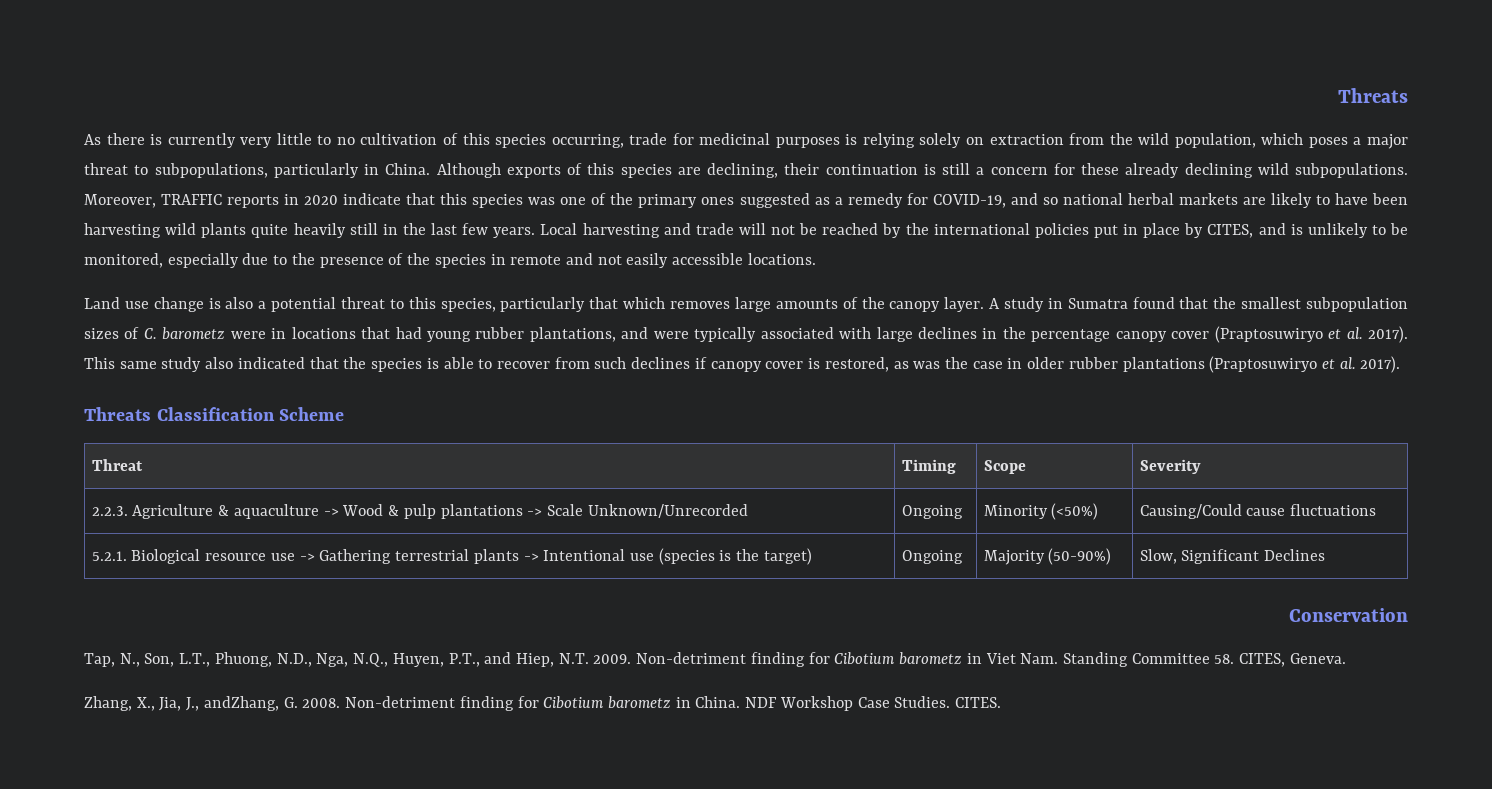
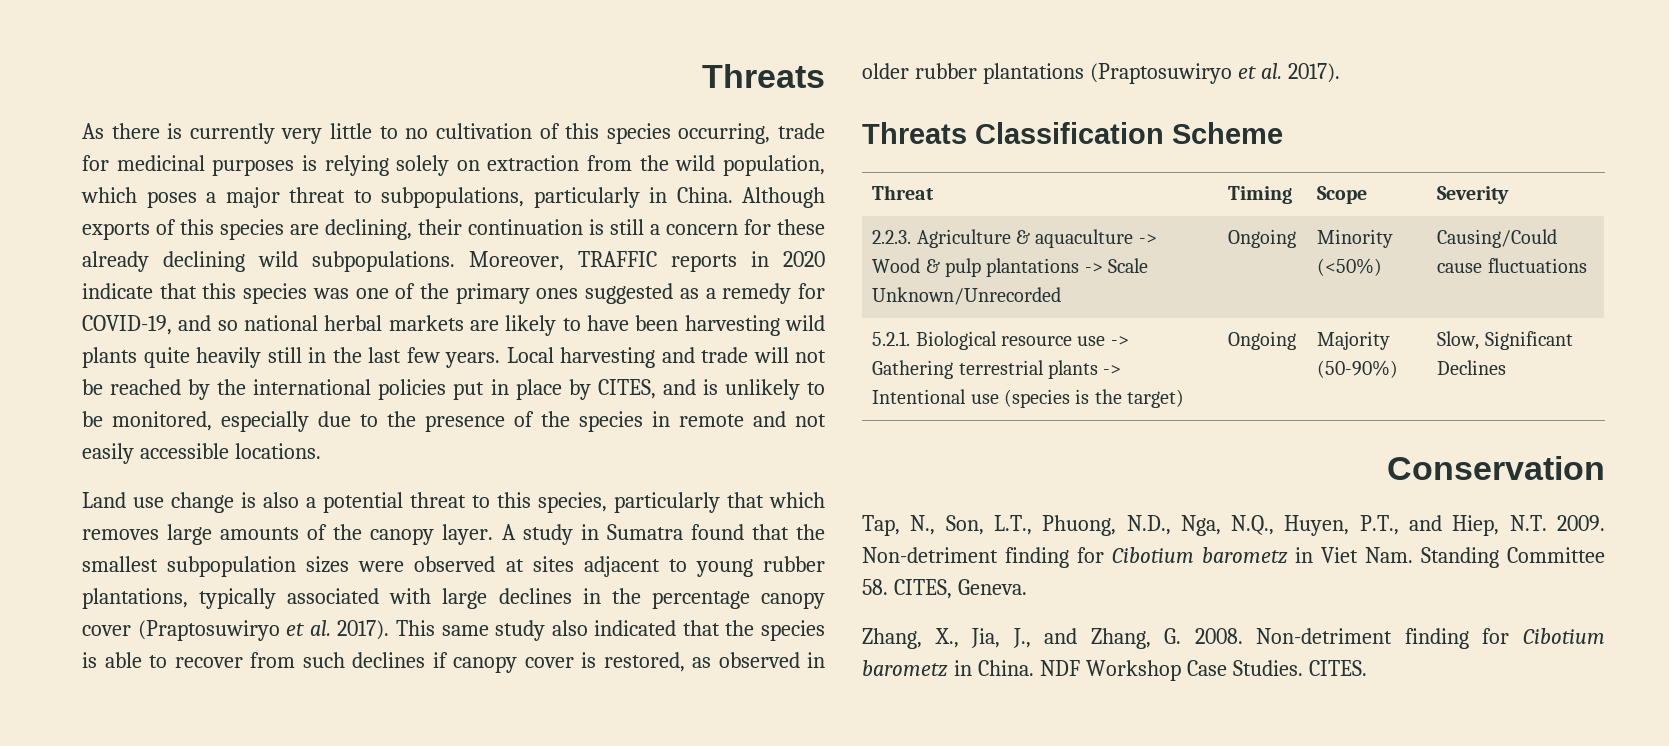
- A study in Sumatra found that the smallest subpopulation sizes of C. barometz were in locations that had young rubber plantations, and were typically associated with large declines in the percentage canopy cover (Praptosuwiryo et al. 2017).
+ A study in Sumatra found that the smallest subpopulation sizes were observed at sites adjacent to young rubber plantations, typically associated with large declines in the percentage canopy cover (Praptosuwiryo et al. 2017).
- This same study also indicated that the species is able to recover from such declines if canopy cover is restored, as was the case in older rubber plantations (Praptosuwiryo et al. 2017).
+ This same study also indicated that the species is able to recover from such declines if canopy cover is restored, as observed in older rubber plantations (Praptosuwiryo et al. 2017).
- Zhang, X., Jia, J., andZhang, G. 2008.
+ Zhang, X., Jia, J., and Zhang, G. 2008.

